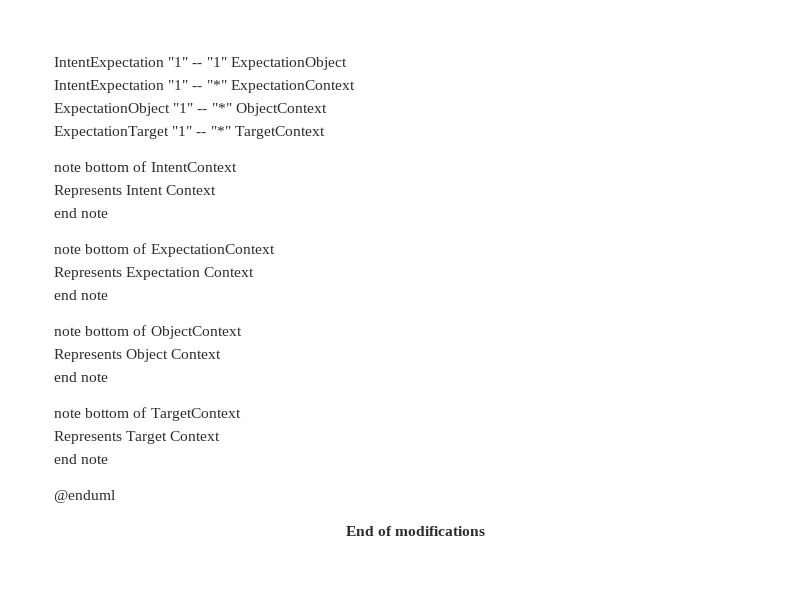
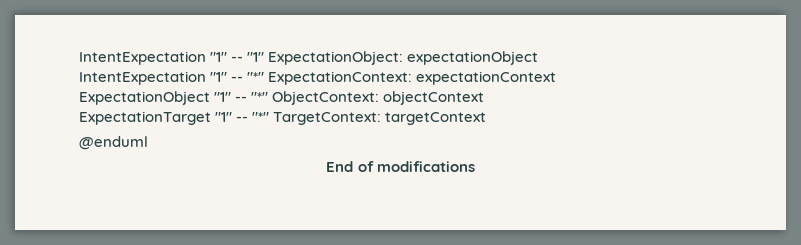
- IntentExpectation "1" -- "1" ExpectationObject
+ IntentExpectation "1" -- "1" ExpectationObject: expectationObject
- IntentExpectation "1" -- "*" ExpectationContext
+ IntentExpectation "1" -- "*" ExpectationContext: expectationContext
- ExpectationObject "1" -- "*" ObjectContext
+ ExpectationObject "1" -- "*" ObjectContext: objectContext
- ExpectationTarget "1" -- "*" TargetContext
- note bottom of IntentContext
- Represents Intent Context
- end note
- note bottom of ExpectationContext
- Represents Expectation Context
- end note
- note bottom of ObjectContext
- Represents Object Context
- end note
- note bottom of TargetContext
- Represents Target Context
- end note
+ ExpectationTarget "1" -- "*" TargetContext: targetContext

